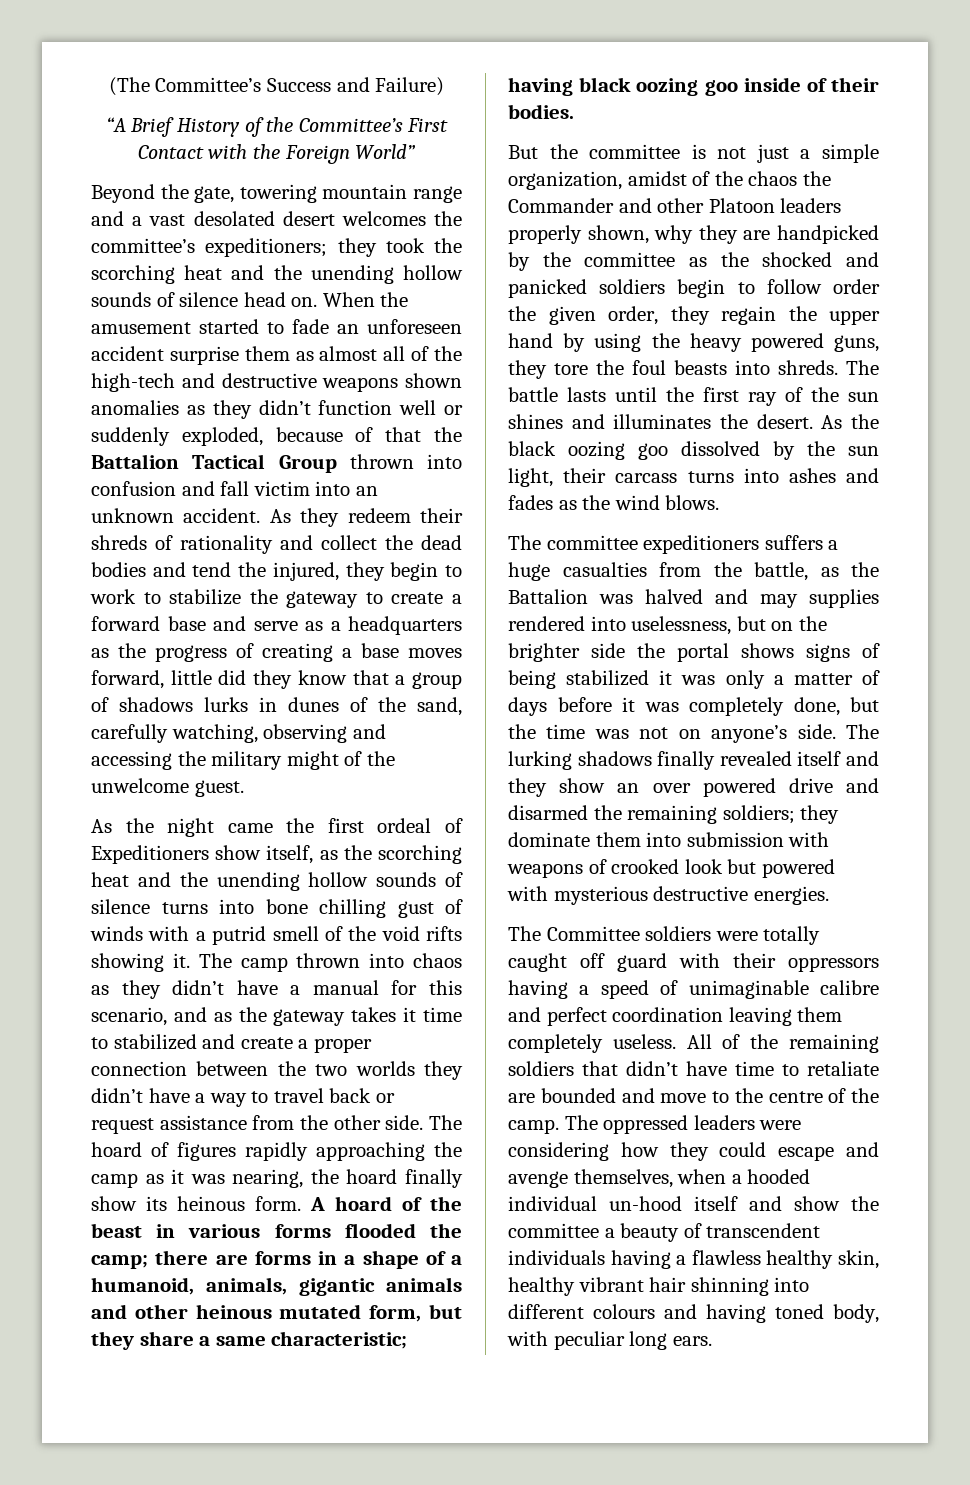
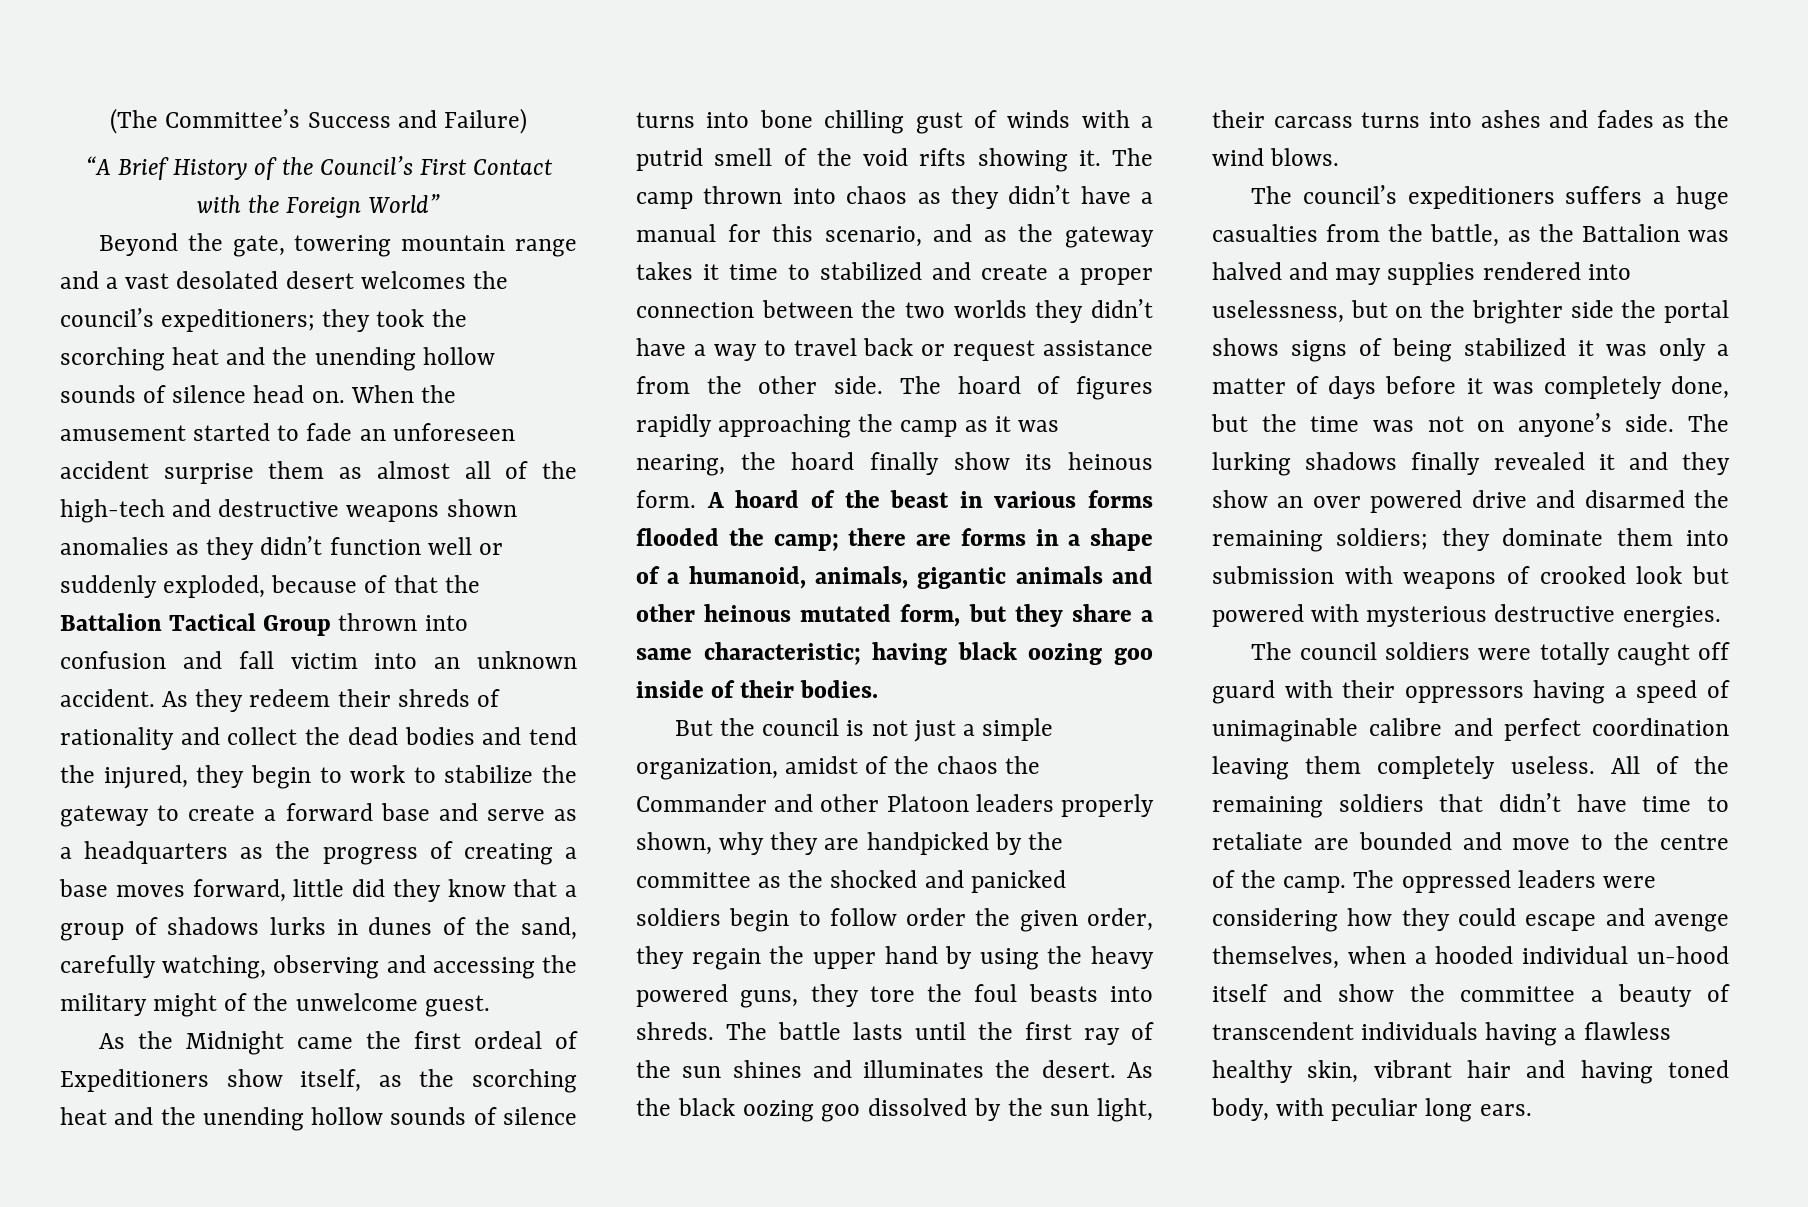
- “A Brief History of the Committee’s First Contact with the Foreign World”
+ “A Brief History of the Council’s First Contact with the Foreign World”
- Beyond the gate, towering mountain range and a vast desolated desert welcomes the committee’s expeditioners; they took the scorching heat and the unending hollow sounds of silence head on.
+ Beyond the gate, towering mountain range and a vast desolated desert welcomes the council’s expeditioners; they took the scorching heat and the unending hollow sounds of silence head on.
- As the night came the first ordeal of Expeditioners show itself, as the scorching heat and the unending hollow sounds of silence turns into bone chilling gust of winds with a putrid smell of the void rifts showing it.
+ As the Midnight came the first ordeal of Expeditioners show itself, as the scorching heat and the unending hollow sounds of silence turns into bone chilling gust of winds with a putrid smell of the void rifts showing it.
- But the committee is not just a simple organization, amidst of the chaos the Commander and other Platoon leaders properly shown, why they are handpicked by the committee as the shocked and panicked soldiers begin to follow order the given order, they regain the upper hand by using the heavy powered guns, they tore the foul beasts into shreds.
+ But the council is not just a simple organization, amidst of the chaos the Commander and other Platoon leaders properly shown, why they are handpicked by the committee as the shocked and panicked soldiers begin to follow order the given order, they regain the upper hand by using the heavy powered guns, they tore the foul beasts into shreds.
- The committee expeditioners suffers a huge casualties from the battle, as the Battalion was halved and may supplies rendered into uselessness, but on the brighter side the portal shows signs of being stabilized it was only a matter of days before it was completely done, but the time was not on anyone’s side.
+ The council’s expeditioners suffers a huge casualties from the battle, as the Battalion was halved and may supplies rendered into uselessness, but on the brighter side the portal shows signs of being stabilized it was only a matter of days before it was completely done, but the time was not on anyone’s side.
- The lurking shadows finally revealed itself and they show an over powered drive and disarmed the remaining soldiers; they dominate them into submission with weapons of crooked look but powered with mysterious destructive energies.
+ The lurking shadows finally revealed it and they show an over powered drive and disarmed the remaining soldiers; they dominate them into submission with weapons of crooked look but powered with mysterious destructive energies.
- The Committee soldiers were totally caught off guard with their oppressors having a speed of unimaginable calibre and perfect coordination leaving them completely useless.
+ The council soldiers were totally caught off guard with their oppressors having a speed of unimaginable calibre and perfect coordination leaving them completely useless.
- The oppressed leaders were considering how they could escape and avenge themselves, when a hooded individual un-hood itself and show the committee a beauty of transcendent individuals having a flawless healthy skin, healthy vibrant hair shinning into different colours and having toned body, with peculiar long ears.
+ The oppressed leaders were considering how they could escape and avenge themselves, when a hooded individual un-hood itself and show the committee a beauty of transcendent individuals having a flawless healthy skin, vibrant hair and having toned body, with peculiar long ears.

